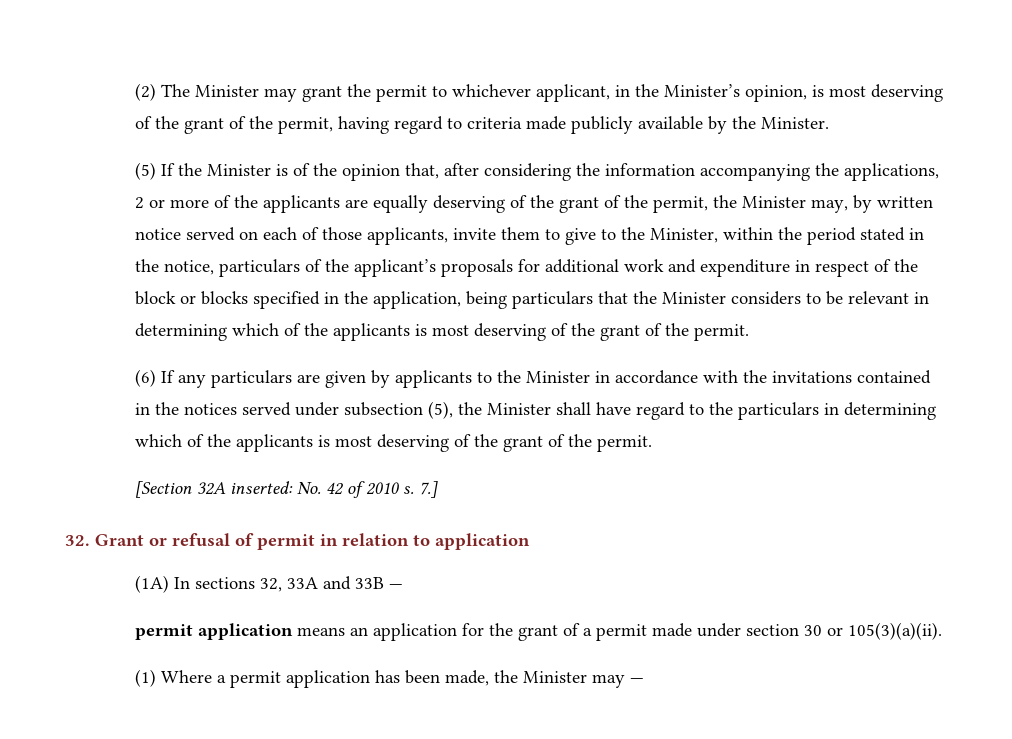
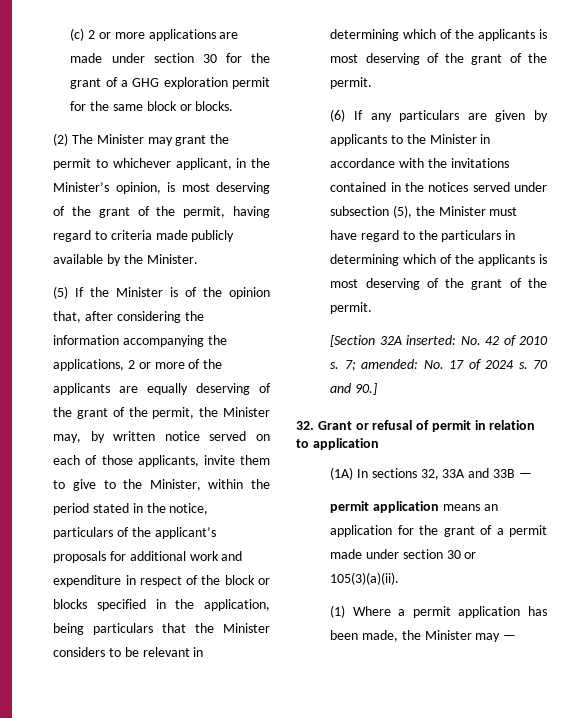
+ (c) 2 or more applications are made under section 30 for the grant of a GHG exploration permit for the same block or blocks.
- (6) If any particulars are given by applicants to the Minister in accordance with the invitations contained in the notices served under subsection (5), the Minister shall have regard to the particulars in determining which of the applicants is most deserving of the grant of the permit.
+ (6) If any particulars are given by applicants to the Minister in accordance with the invitations contained in the notices served under subsection (5), the Minister must have regard to the particulars in determining which of the applicants is most deserving of the grant of the permit.
- 7.]
+ 7; amended: No. 17 of 2024 s. 70 and 90.]

